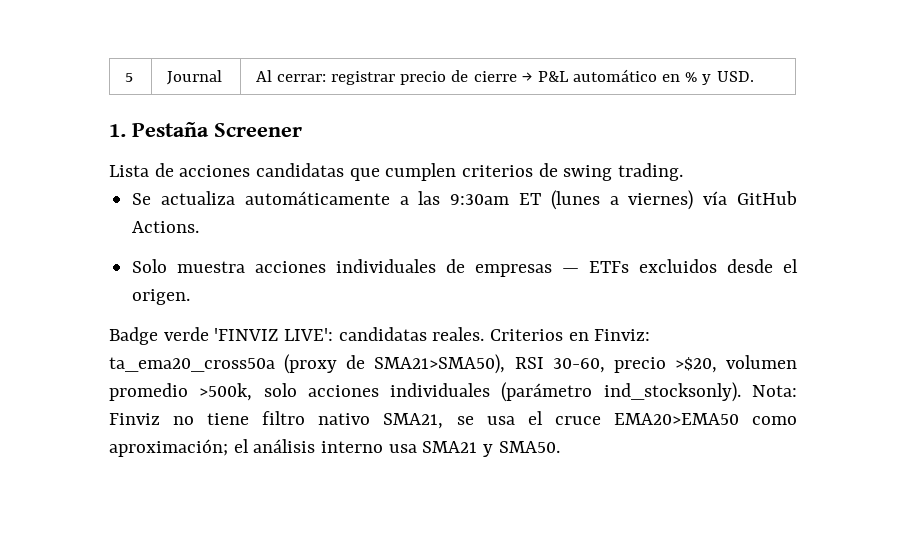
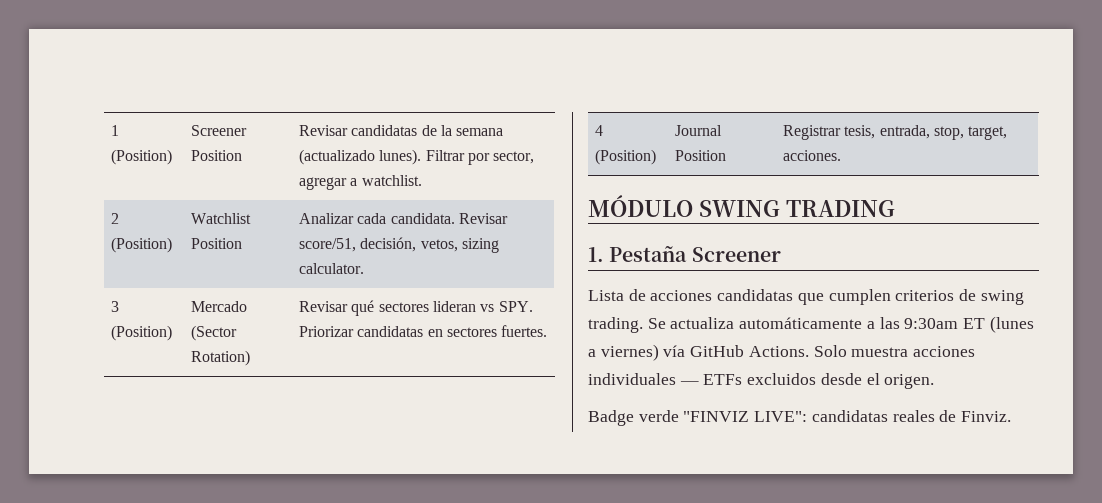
- 5 | Journal | Al cerrar: registrar precio de cierre → P&L automático en % y USD.
+ 1 (Position) | Screener Position | Revisar candidatas de la semana (actualizado lunes). Filtrar por sector, agregar a watchlist.
+ 2 (Position) | Watchlist Position | Analizar cada candidata. Revisar score/51, decisión, vetos, sizing calculator.
+ 3 (Position) | Mercado (Sector Rotation) | Revisar qué sectores lideran vs SPY. Priorizar candidatas en sectores fuertes.
+ 4 (Position) | Journal Position | Registrar tesis, entrada, stop, target, acciones.
+ MÓDULO SWING TRADING
- Lista de acciones candidatas que cumplen criterios de swing trading.
- Se actualiza automáticamente a las 9:30am ET (lunes a viernes) vía GitHub Actions.
- Solo muestra acciones individuales de empresas — ETFs excluidos desde el origen.
+ Lista de acciones candidatas que cumplen criterios de swing trading. Se actualiza automáticamente a las 9:30am ET (lunes a viernes) vía GitHub Actions. Solo muestra acciones individuales — ETFs excluidos desde el origen.
- Badge verde 'FINVIZ LIVE': candidatas reales. Criterios en Finviz: ta_ema20_cross50a (proxy de SMA21>SMA50), RSI 30-60, precio >$20, volumen promedio >500k, solo acciones individuales (parámetro ind_stocksonly). Nota: Finviz no tiene filtro nativo SMA21, se usa el cruce EMA20>EMA50 como aproximación; el análisis interno usa SMA21 y SMA50.
+ Badge verde "FINVIZ LIVE": candidatas reales de Finviz.

